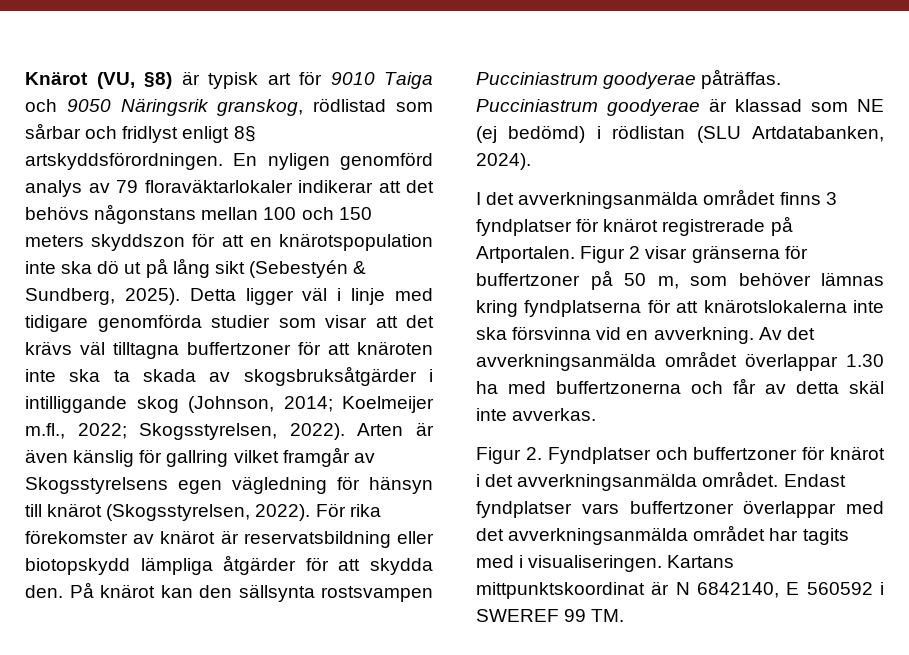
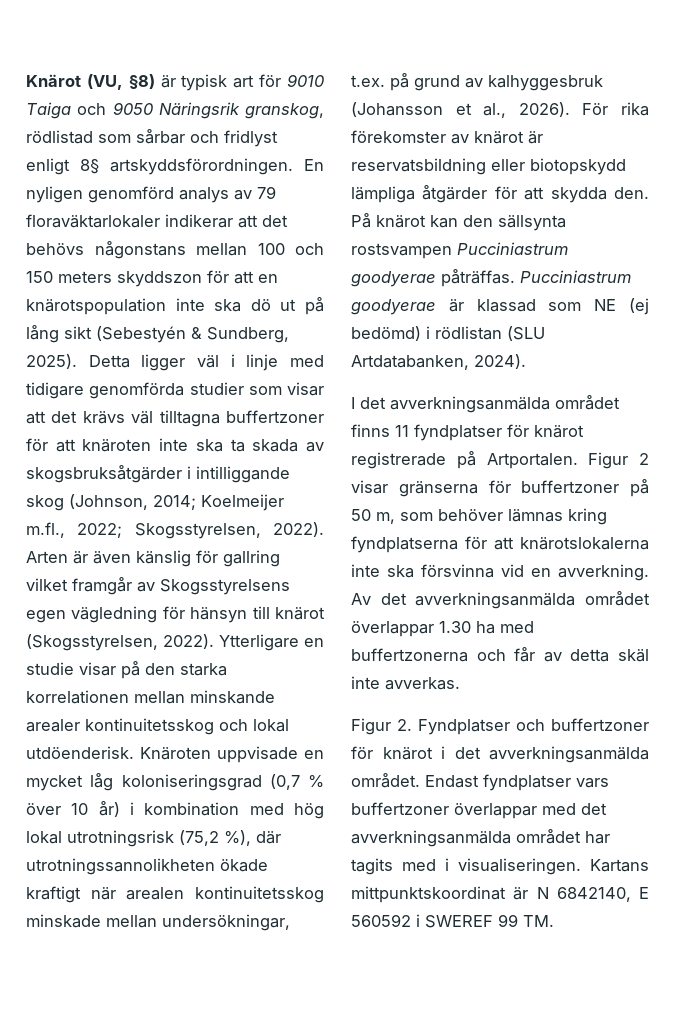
+ Ytterligare en studie visar på den starka korrelationen mellan minskande arealer kontinuitetsskog och lokal utdöenderisk. Knäroten uppvisade en mycket låg koloniseringsgrad (0,7 % över 10 år) i kombination med hög lokal utrotningsrisk (75,2 %), där utrotningssannolikheten ökade kraftigt när arealen kontinuitetsskog minskade mellan undersökningar, t.ex. på grund av kalhyggesbruk (Johansson et al., 2026).
- I det avverkningsanmälda området finns 3 fyndplatser för knärot registrerade på Artportalen.
+ I det avverkningsanmälda området finns 11 fyndplatser för knärot registrerade på Artportalen.

